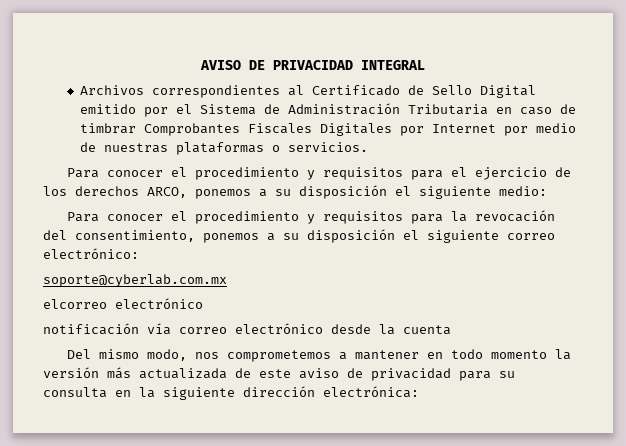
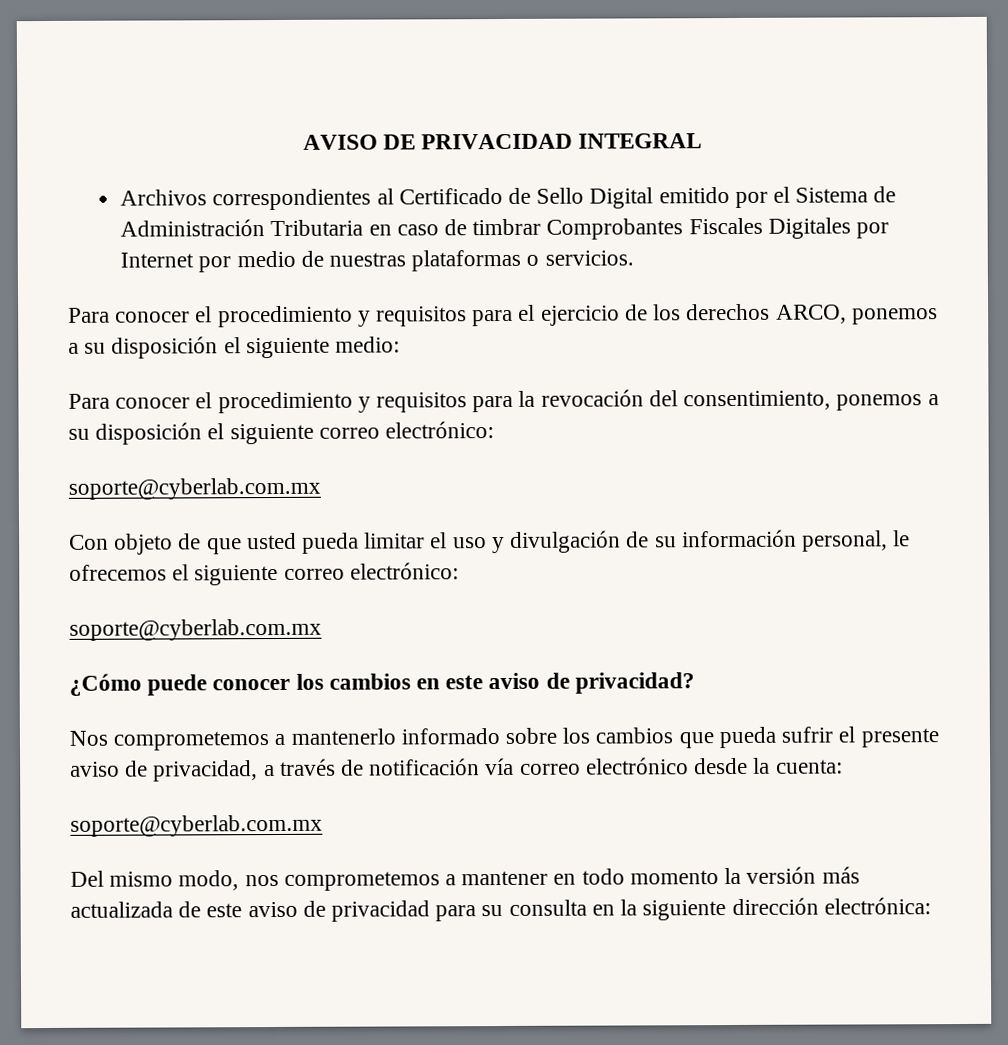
- elcorreo electrónico
- notificación vía correo electrónico desde la cuenta
+ Con objeto de que usted pueda limitar el uso y divulgación de su información personal, le ofrecemos el siguiente correo electrónico:
+ soporte@cyberlab.com.mx
+ ¿Cómo puede conocer los cambios en este aviso de privacidad?
+ Nos comprometemos a mantenerlo informado sobre los cambios que pueda sufrir el presente aviso de privacidad, a través de notificación vía correo electrónico desde la cuenta:
+ soporte@cyberlab.com.mx

